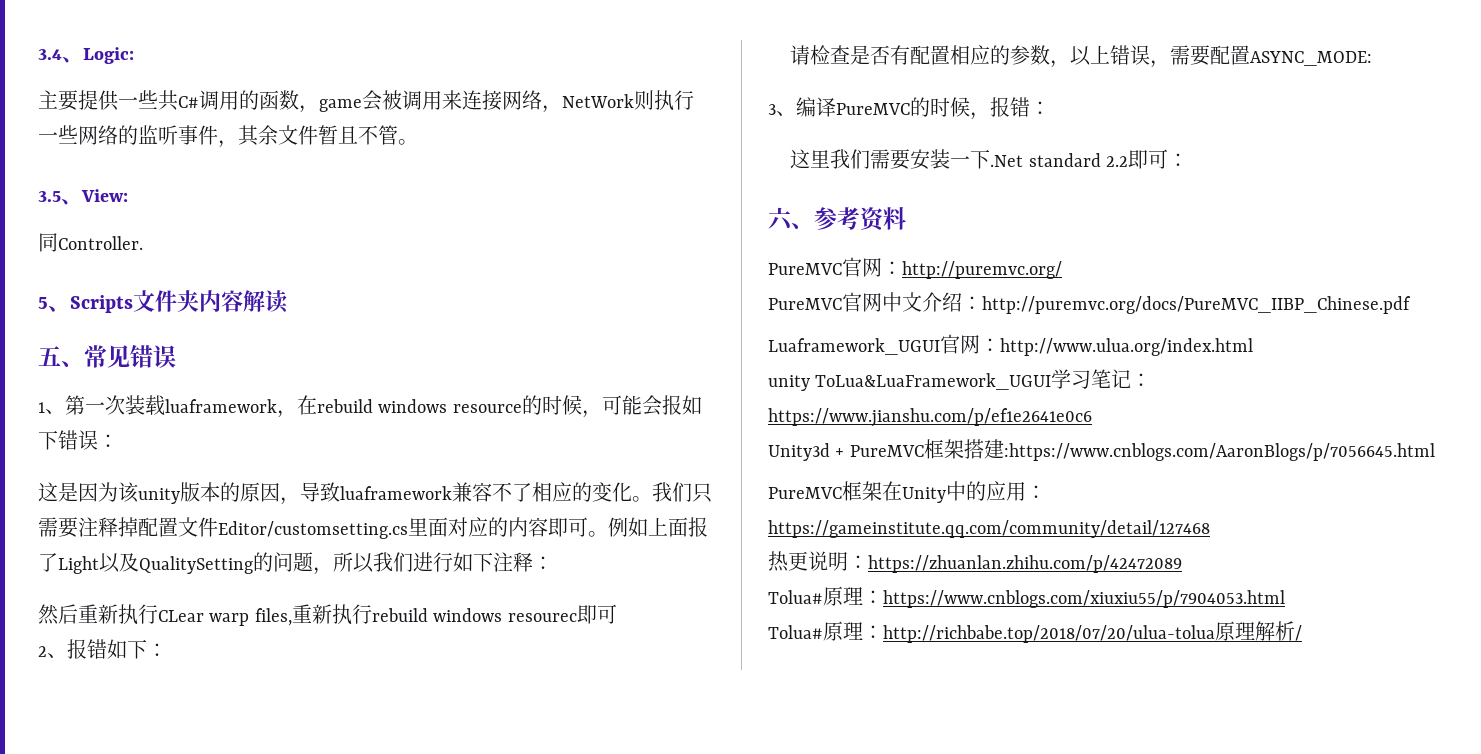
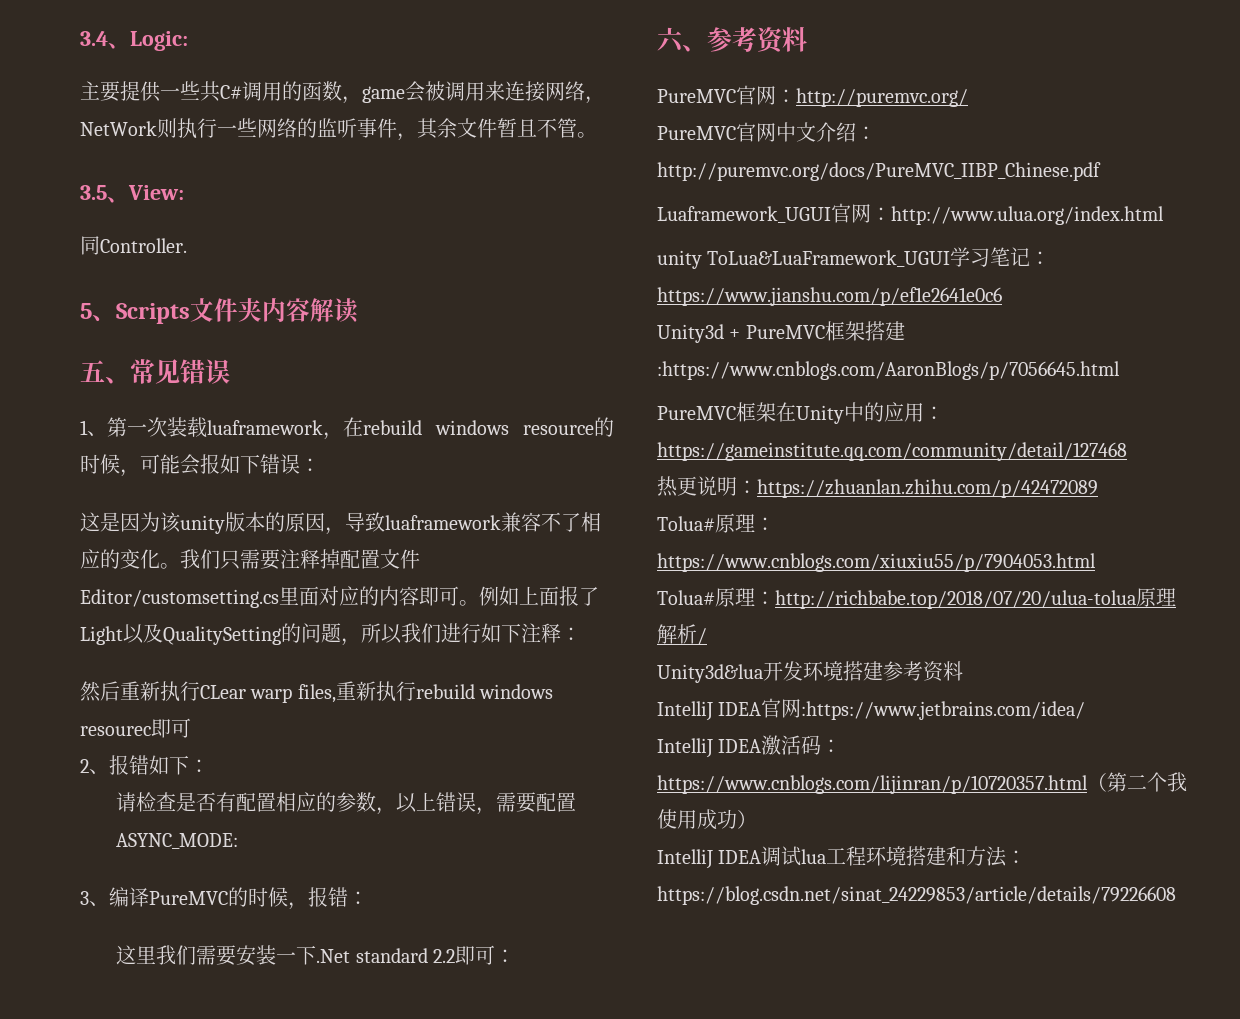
+ Unity3d&lua开发环境搭建参考资料
+ IntelliJ IDEA官网:https://www.jetbrains.com/idea/
+ IntelliJ IDEA激活码：https://www.cnblogs.com/lijinran/p/10720357.html（第二个我使用成功）
+ IntelliJ IDEA调试lua工程环境搭建和方法：https://blog.csdn.net/sinat_24229853/article/details/79226608

